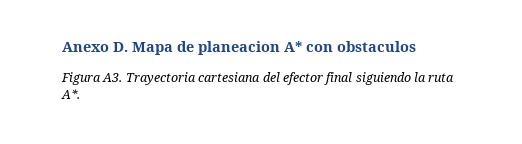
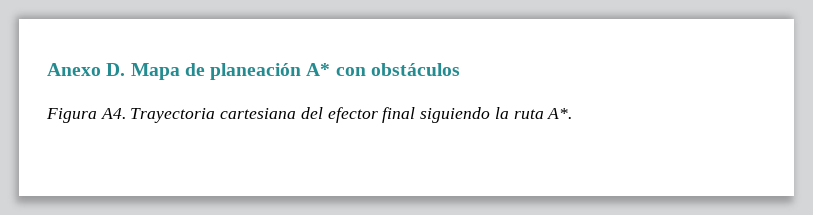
- Anexo D. Mapa de planeacion A* con obstaculos
+ Anexo D. Mapa de planeación A* con obstáculos
- Figura A3. Trayectoria cartesiana del efector final siguiendo la ruta A*.
+ Figura A4. Trayectoria cartesiana del efector final siguiendo la ruta A*.

